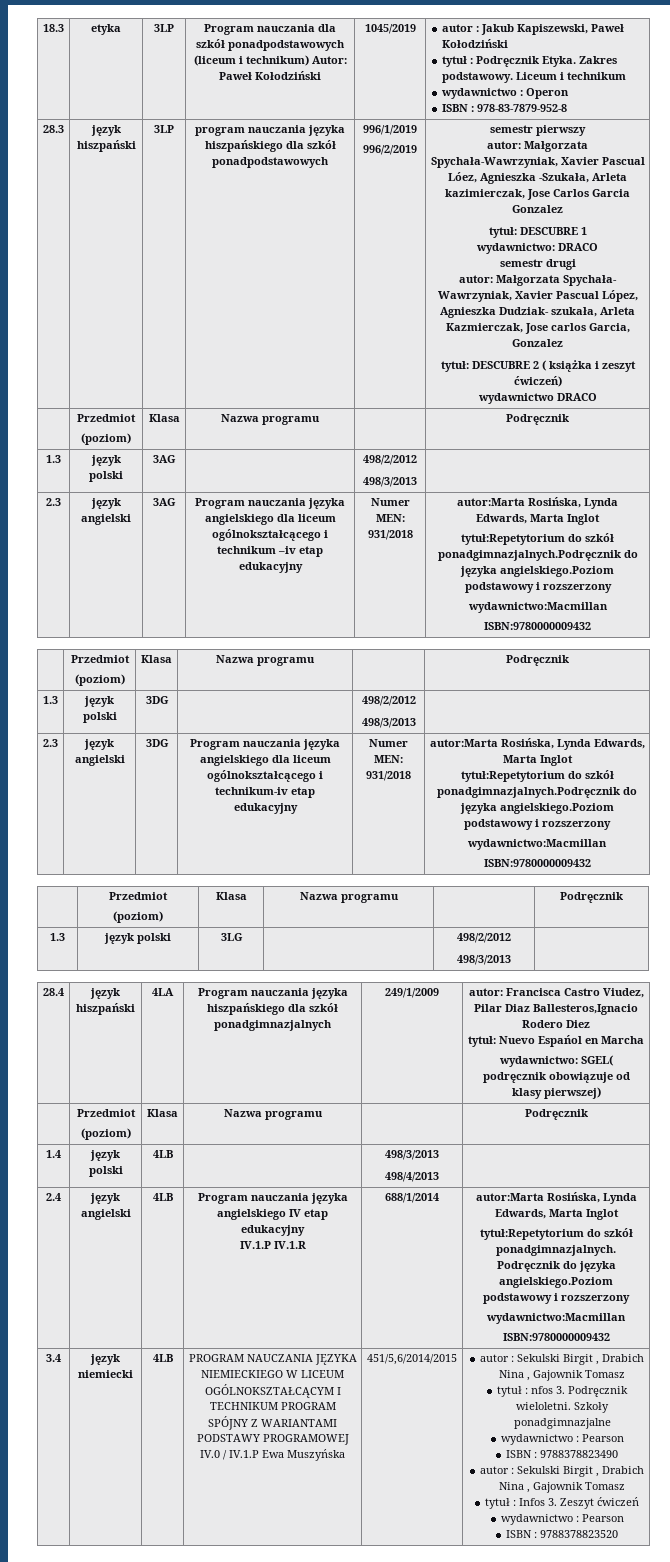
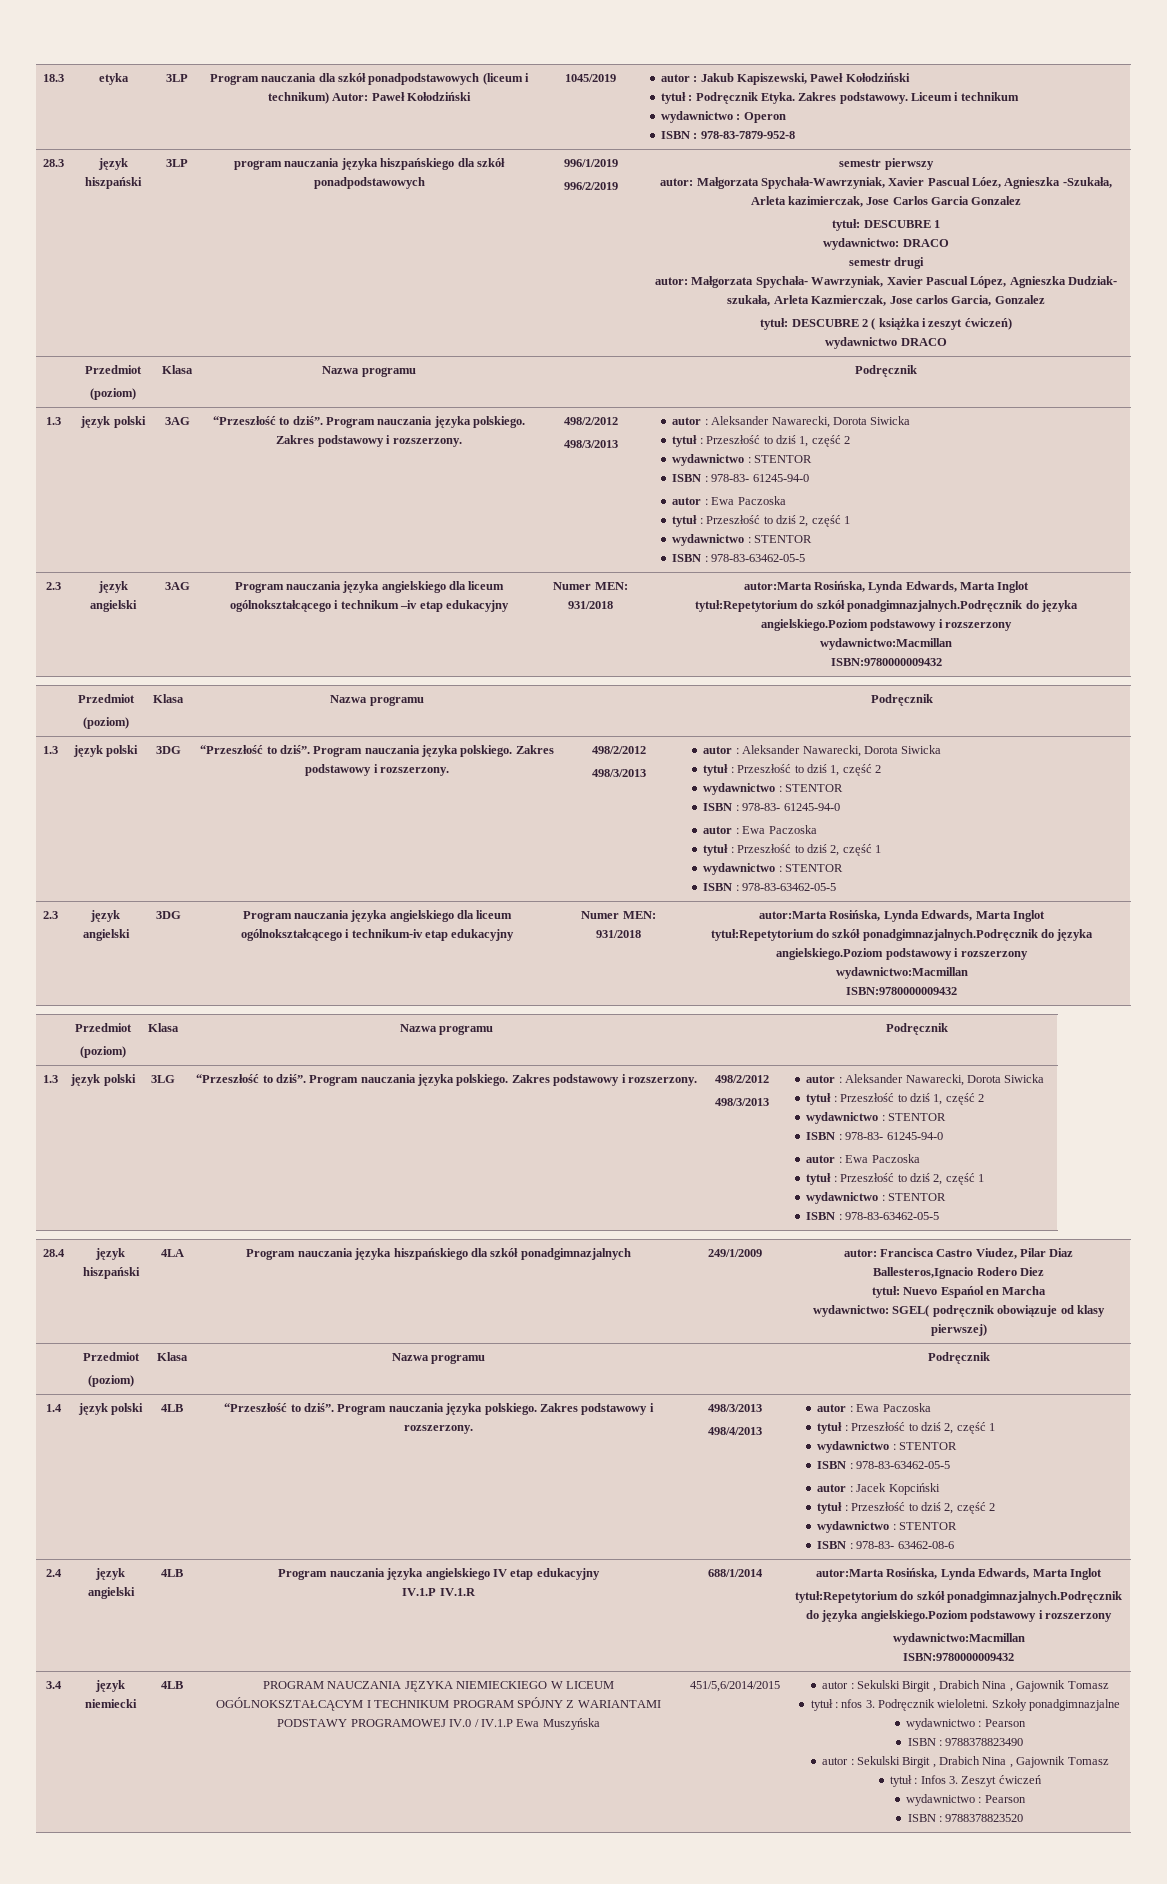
- 3AG | | 498/2/2012
- 498/3/2013
+ 3AG | “Przeszłość to dziś”. Program nauczania języka polskiego. Zakres podstawowy i rozszerzony. | 498/2/2012
+ 498/3/2013 | autor : Aleksander Nawarecki, Dorota Siwicka
+ tytuł : Przeszłość to dziś 1, część 2
+ wydawnictwo : STENTOR
+ ISBN : 978-83- 61245-94-0
+ autor : Ewa Paczoska
+ tytuł : Przeszłość to dziś 2, część 1
+ wydawnictwo : STENTOR
+ ISBN : 978-83-63462-05-5
- 3DG | | 498/2/2012
- 498/3/2013
+ 3DG | “Przeszłość to dziś”. Program nauczania języka polskiego. Zakres podstawowy i rozszerzony. | 498/2/2012
+ 498/3/2013 | autor : Aleksander Nawarecki, Dorota Siwicka
+ tytuł : Przeszłość to dziś 1, część 2
+ wydawnictwo : STENTOR
+ ISBN : 978-83- 61245-94-0
+ autor : Ewa Paczoska
+ tytuł : Przeszłość to dziś 2, część 1
+ wydawnictwo : STENTOR
+ ISBN : 978-83-63462-05-5
- 3LG | | 498/2/2012
- 498/3/2013
+ 3LG | “Przeszłość to dziś”. Program nauczania języka polskiego. Zakres podstawowy i rozszerzony. | 498/2/2012
+ 498/3/2013 | autor : Aleksander Nawarecki, Dorota Siwicka
+ tytuł : Przeszłość to dziś 1, część 2
+ wydawnictwo : STENTOR
+ ISBN : 978-83- 61245-94-0
+ autor : Ewa Paczoska
+ tytuł : Przeszłość to dziś 2, część 1
+ wydawnictwo : STENTOR
+ ISBN : 978-83-63462-05-5
- 4LB | | 498/3/2013
- 498/4/2013
+ 4LB | “Przeszłość to dziś”. Program nauczania języka polskiego. Zakres podstawowy i rozszerzony. | 498/3/2013
+ 498/4/2013 | autor : Ewa Paczoska
+ tytuł : Przeszłość to dziś 2, część 1
+ wydawnictwo : STENTOR
+ ISBN : 978-83-63462-05-5
+ autor : Jacek Kopciński
+ tytuł : Przeszłość to dziś 2, część 2
+ wydawnictwo : STENTOR
+ ISBN : 978-83- 63462-08-6

